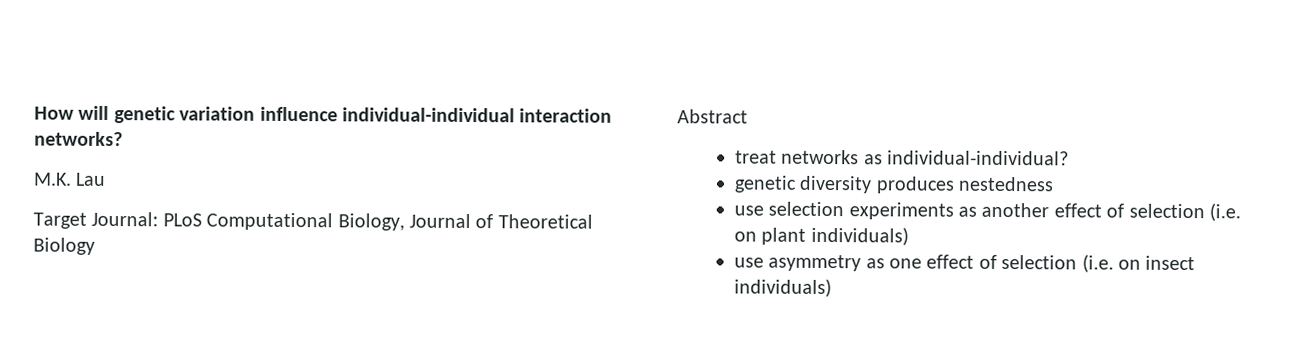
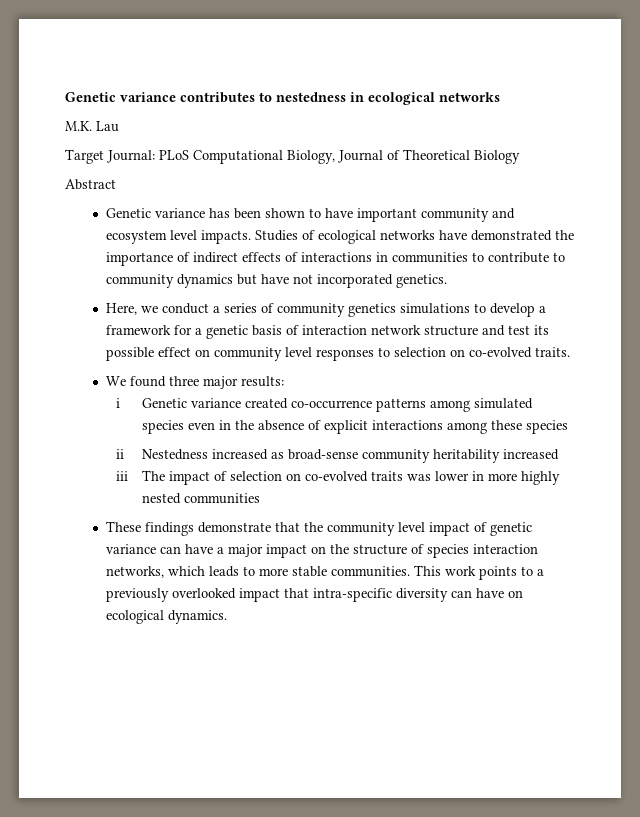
- How will genetic variation influence individual-individual interaction networks?
+ Genetic variance contributes to nestedness in ecological networks
- treat networks as individual-individual?
- genetic diversity produces nestedness
- use selection experiments as another effect of selection (i.e. on plant individuals)
- use asymmetry as one effect of selection (i.e. on insect individuals)
+ Genetic variance has been shown to have important community and ecosystem level impacts. Studies of ecological networks have demonstrated the importance of indirect effects of interactions in communities to contribute to community dynamics but have not incorporated genetics.
+ Here, we conduct a series of community genetics simulations to develop a framework for a genetic basis of interaction network structure and test its possible effect on community level responses to selection on co-evolved traits.
+ We found three major results:
+ i Genetic variance created co-occurrence patterns among simulated species even in the absence of explicit interactions among these species
+ ii Nestedness increased as broad-sense community heritability increased
+ iii The impact of selection on co-evolved traits was lower in more highly nested communities
+ These findings demonstrate that the community level impact of genetic variance can have a major impact on the structure of species interaction networks, which leads to more stable communities. This work points to a previously overlooked impact that intra-specific diversity can have on ecological dynamics.

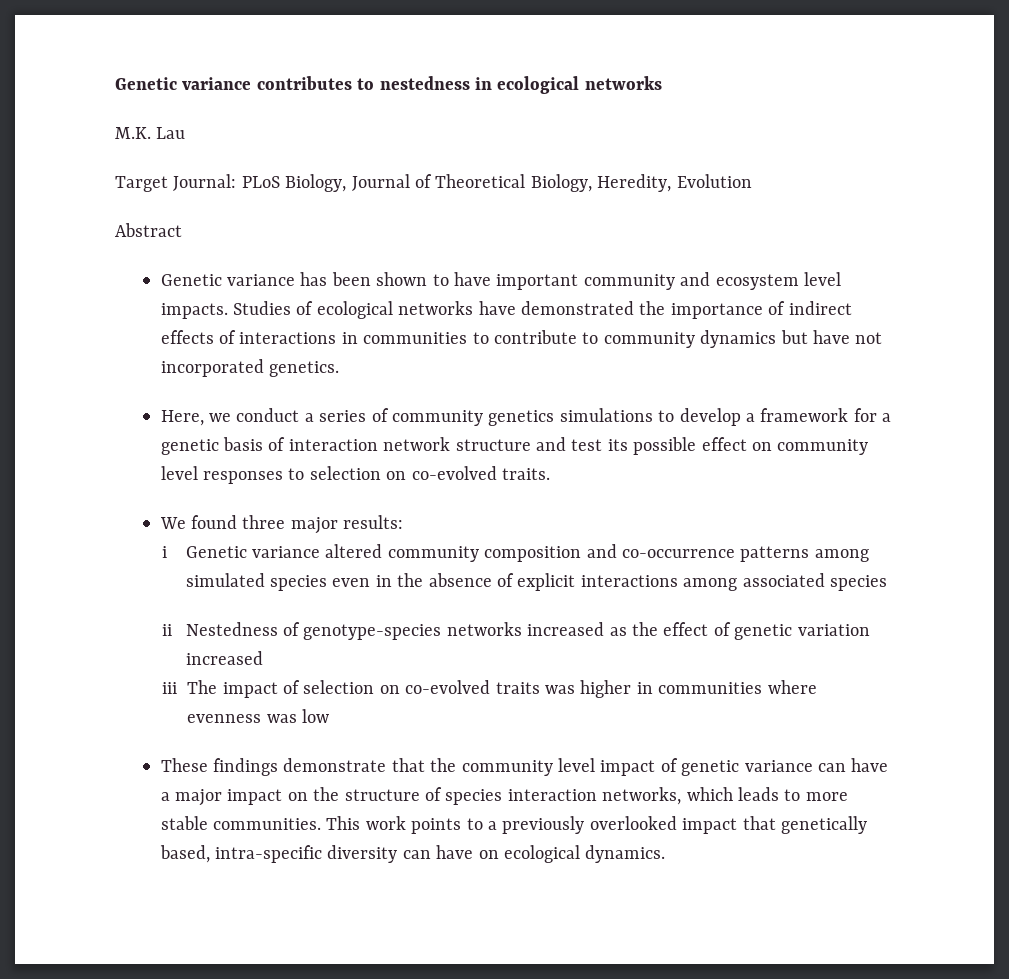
- Target Journal: PLoS Computational Biology, Journal of Theoretical Biology
+ Target Journal: PLoS Biology, Journal of Theoretical Biology, Heredity, Evolution
- i Genetic variance created co-occurrence patterns among simulated species even in the absence of explicit interactions among these species
+ i Genetic variance altered community composition and co-occurrence patterns among simulated species even in the absence of explicit interactions among associated species
- ii Nestedness increased as broad-sense community heritability increased
+ ii Nestedness of genotype-species networks increased as the effect of genetic variation increased
- iii The impact of selection on co-evolved traits was lower in more highly nested communities
+ iii The impact of selection on co-evolved traits was higher in communities where evenness was low
- This work points to a previously overlooked impact that intra-specific diversity can have on ecological dynamics.
+ This work points to a previously overlooked impact that genetically based, intra-specific diversity can have on ecological dynamics.

